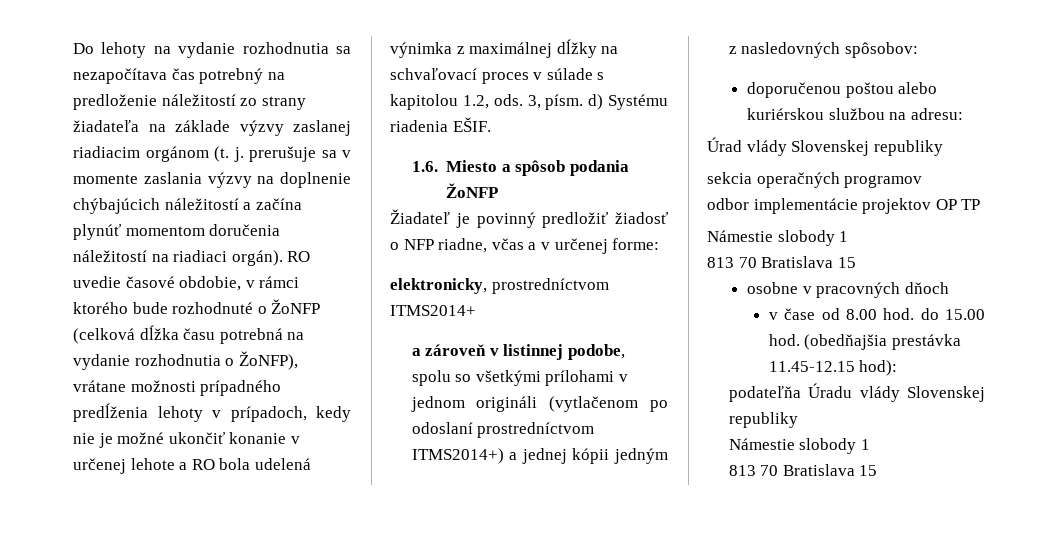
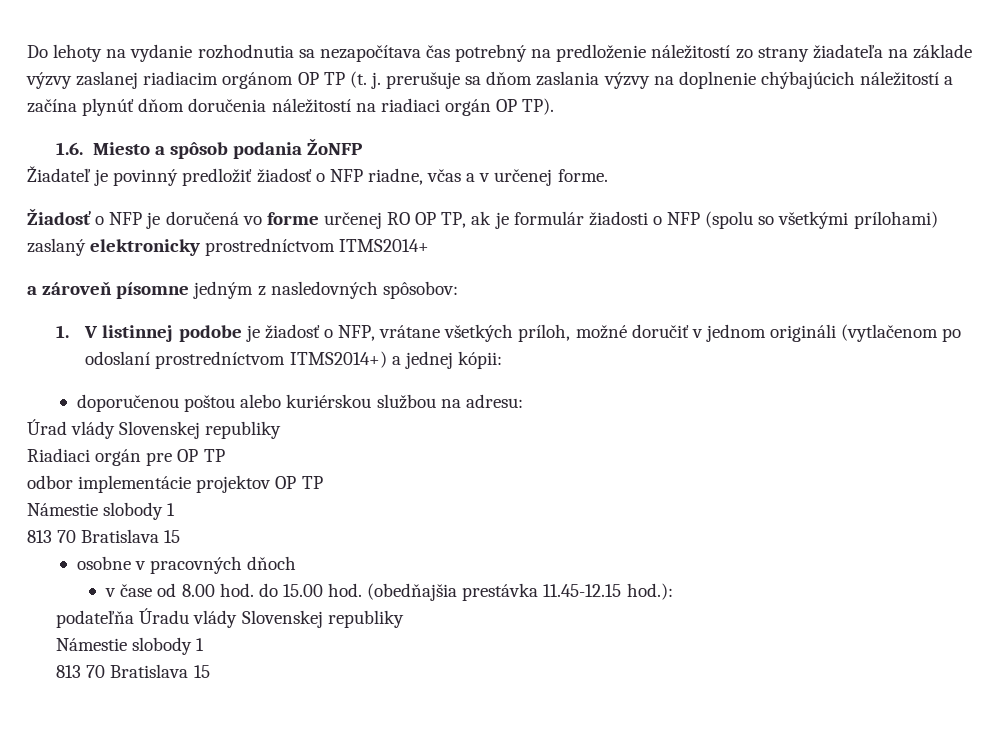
- Do lehoty na vydanie rozhodnutia sa nezapočítava čas potrebný na predloženie náležitostí zo strany žiadateľa na základe výzvy zaslanej riadiacim orgánom (t. j. prerušuje sa v momente zaslania výzvy na doplnenie chýbajúcich náležitostí a začína plynúť momentom doručenia náležitostí na riadiaci orgán). RO uvedie časové obdobie, v rámci ktorého bude rozhodnuté o ŽoNFP (celková dĺžka času potrebná na vydanie rozhodnutia o ŽoNFP), vrátane možnosti prípadného predĺženia lehoty v prípadoch, kedy nie je možné ukončiť konanie v určenej lehote a RO bola udelená výnimka z maximálnej dĺžky na schvaľovací proces v súlade s kapitolou 1.2, ods. 3, písm. d) Systému riadenia EŠIF.
+ Do lehoty na vydanie rozhodnutia sa nezapočítava čas potrebný na predloženie náležitostí zo strany žiadateľa na základe výzvy zaslanej riadiacim orgánom OP TP (t. j. prerušuje sa dňom zaslania výzvy na doplnenie chýbajúcich náležitostí a začína plynúť dňom doručenia náležitostí na riadiaci orgán OP TP).
- Žiadateľ je povinný predložiť žiadosť o NFP riadne, včas a v určenej forme:
- elektronicky, prostredníctvom ITMS2014+
- a zároveň v listinnej podobe, spolu so všetkými prílohami v jednom origináli (vytlačenom po odoslaní prostredníctvom ITMS2014+) a jednej kópii jedným z nasledovných spôsobov:
+ Žiadateľ je povinný predložiť žiadosť o NFP riadne, včas a v určenej forme.
+ Žiadosť o NFP je doručená vo forme určenej RO OP TP, ak je formulár žiadosti o NFP (spolu so všetkými prílohami) zaslaný elektronicky prostredníctvom ITMS2014+
+ a zároveň písomne jedným z nasledovných spôsobov:
+ 1. V listinnej podobe je žiadosť o NFP, vrátane všetkých príloh, možné doručiť v jednom origináli (vytlačenom po odoslaní prostredníctvom ITMS2014+) a jednej kópii:
- sekcia operačných programov
+ Riadiaci orgán pre OP TP
- (obedňajšia prestávka 11.45-12.15 hod):
+ (obedňajšia prestávka 11.45-12.15 hod.):

